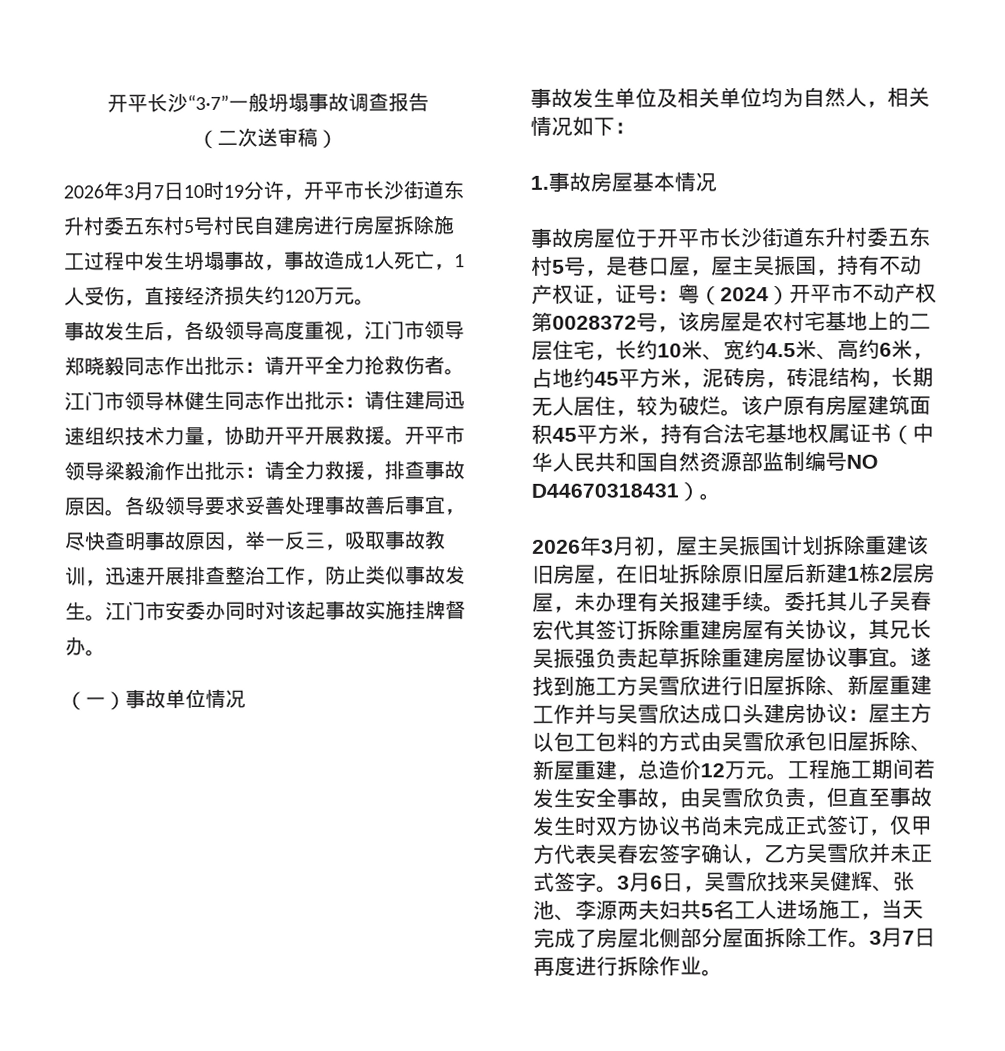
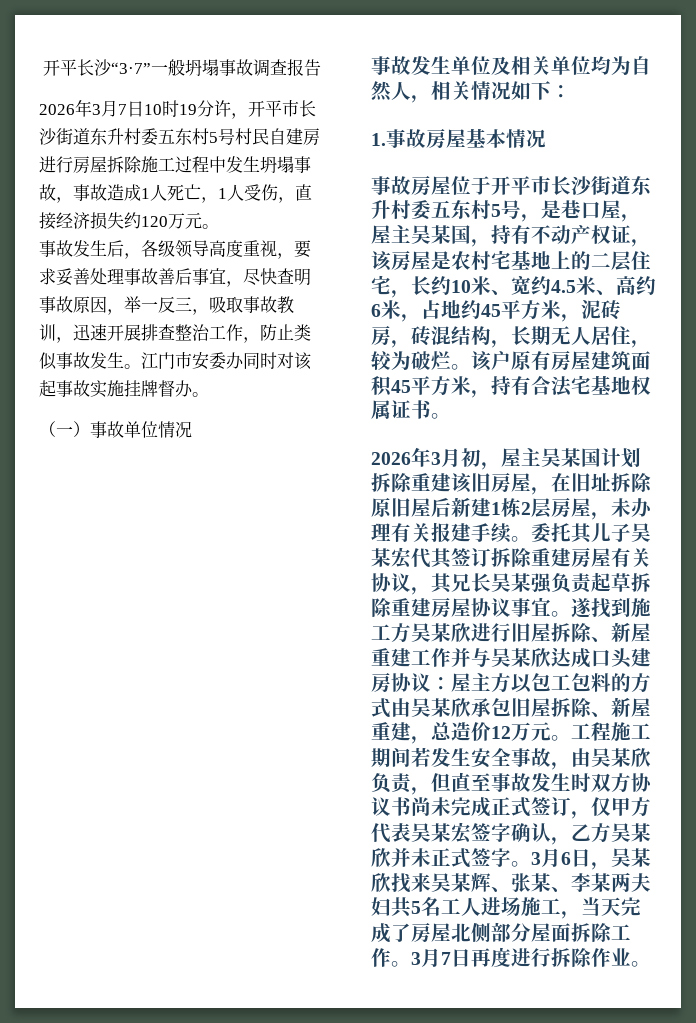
- （二次送审稿）
- 事故发生后，各级领导高度重视，江门市领导郑晓毅同志作出批示：请开平全力抢救伤者。江门市领导林健生同志作出批示：请住建局迅速组织技术力量，协助开平开展救援。开平市领导梁毅渝作出批示：请全力救援，排查事故原因。各级领导要求妥善处理事故善后事宜，尽快查明事故原因，举一反三，吸取事故教训，迅速开展排查整治工作，防止类似事故发生。
+ 事故发生后，各级领导高度重视，要求妥善处理事故善后事宜，尽快查明事故原因，举一反三，吸取事故教训，迅速开展排查整治工作，防止类似事故发生。
- 事故房屋位于开平市长沙街道东升村委五东村5号，是巷口屋，屋主吴振国，持有不动产权证，证号：粤（2024）开平市不动产权第0028372号，该房屋是农村宅基地上的二层住宅，长约10米、宽约4.5米、高约6米，占地约45平方米，泥砖房，砖混结构，长期无人居住，较为破烂。
+ 事故房屋位于开平市长沙街道东升村委五东村5号，是巷口屋，屋主吴某国，持有不动产权证，该房屋是农村宅基地上的二层住宅，长约10米、宽约4.5米、高约6米，占地约45平方米，泥砖房，砖混结构，长期无人居住，较为破烂。
- 该户原有房屋建筑面积45平方米，持有合法宅基地权属证书（中华人民共和国自然资源部监制编号NO D44670318431）。
+ 该户原有房屋建筑面积45平方米，持有合法宅基地权属证书。
- 2026年3月初，屋主吴振国计划拆除重建该旧房屋，在旧址拆除原旧屋后新建1栋2层房屋，未办理有关报建手续。
+ 2026年3月初，屋主吴某国计划拆除重建该旧房屋，在旧址拆除原旧屋后新建1栋2层房屋，未办理有关报建手续。
- 委托其儿子吴春宏代其签订拆除重建房屋有关协议，其兄长吴振强负责起草拆除重建房屋协议事宜。
+ 委托其儿子吴某宏代其签订拆除重建房屋有关协议，其兄长吴某强负责起草拆除重建房屋协议事宜。
- 遂找到施工方吴雪欣进行旧屋拆除、新屋重建工作并与吴雪欣达成口头建房协议：屋主方以包工包料的方式由吴雪欣承包旧屋拆除、新屋重建，总造价12万元。
+ 遂找到施工方吴某欣进行旧屋拆除、新屋重建工作并与吴某欣达成口头建房协议：屋主方以包工包料的方式由吴某欣承包旧屋拆除、新屋重建，总造价12万元。
- 工程施工期间若发生安全事故，由吴雪欣负责，但直至事故发生时双方协议书尚未完成正式签订，仅甲方代表吴春宏签字确认，乙方吴雪欣并未正式签字。
+ 工程施工期间若发生安全事故，由吴某欣负责，但直至事故发生时双方协议书尚未完成正式签订，仅甲方代表吴某宏签字确认，乙方吴某欣并未正式签字。
- 3月6日，吴雪欣找来吴健辉、张池、李源两夫妇共5名工人进场施工，当天完成了房屋北侧部分屋面拆除工作。
+ 3月6日，吴某欣找来吴某辉、张某、李某两夫妇共5名工人进场施工，当天完成了房屋北侧部分屋面拆除工作。

